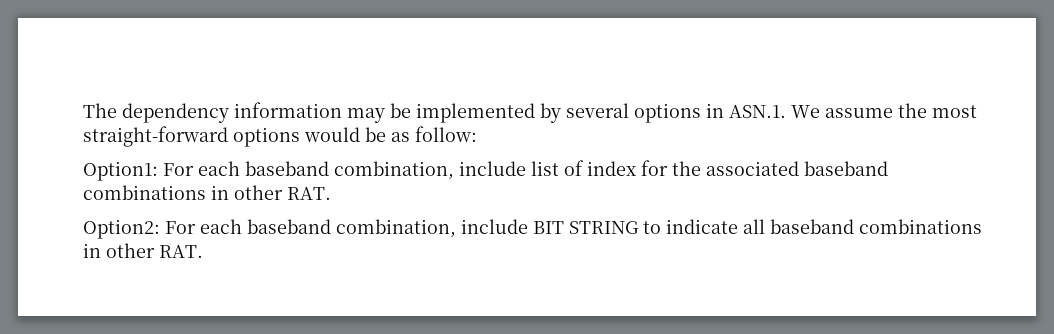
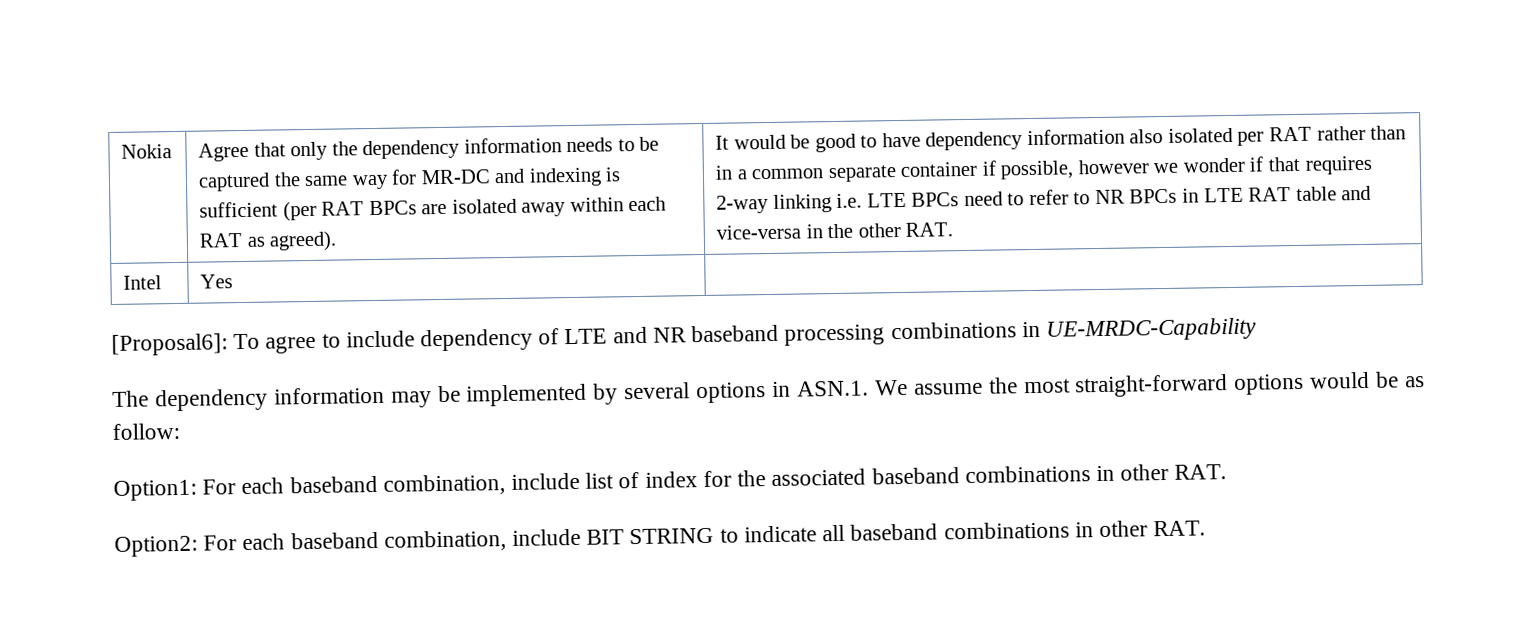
+ Nokia | Agree that only the dependency information needs to be captured the same way for MR-DC and indexing is sufficient (per RAT BPCs are isolated away within each RAT as agreed). | It would be good to have dependency information also isolated per RAT rather than in a common separate container if possible, however we wonder if that requires 2-way linking i.e. LTE BPCs need to refer to NR BPCs in LTE RAT table and vice-versa in the other RAT.
+ Intel | Yes |
+ [Proposal6]: To agree to include dependency of LTE and NR baseband processing combinations in UE-MRDC-Capability

